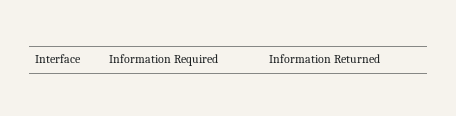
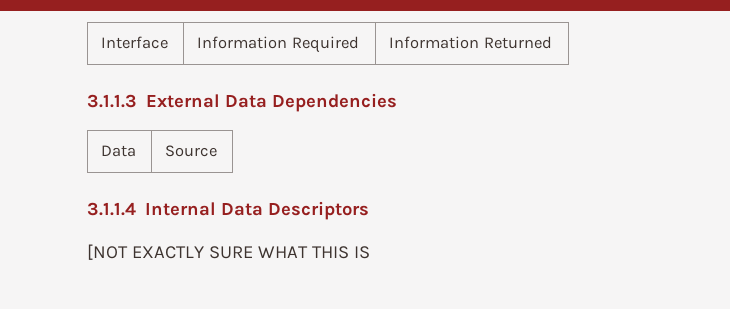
+ 3.1.1.3 External Data Dependencies
+ Data | Source
+ 3.1.1.4 Internal Data Descriptors
+ [NOT EXACTLY SURE WHAT THIS IS

